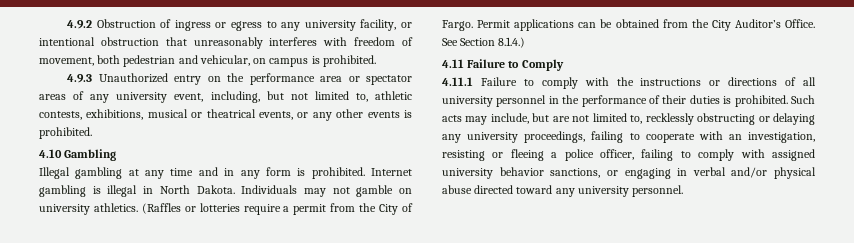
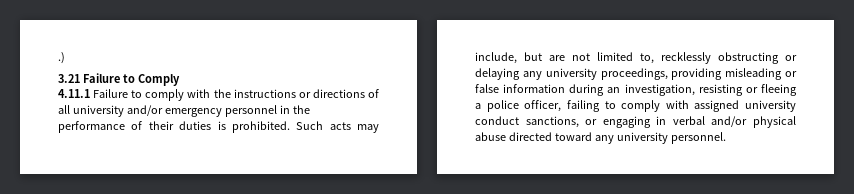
- 4.9.2 Obstruction of ingress or egress to any university facility, or intentional obstruction that unreasonably interferes with freedom of movement, both pedestrian and vehicular, on campus is prohibited.
- 4.9.3 Unauthorized entry on the performance area or spectator areas of any university event, including, but not limited to, athletic contests, exhibitions, musical or theatrical events, or any other events is prohibited.
- 4.10 Gambling
- Illegal gambling at any time and in any form is prohibited. Internet gambling is illegal in North Dakota. Individuals may not gamble on university athletics. (Raffles or lotteries require a permit from the City of Fargo. Permit applications can be obtained from the City Auditor’s Office. See Section 8.1.4.)
- 4.11 Failure to Comply
+ .)
+ 3.21 Failure to Comply
- 4.11.1 Failure to comply with the instructions or directions of all university personnel in the performance of their duties is prohibited.
+ 4.11.1 Failure to comply with the instructions or directions of all university and/or emergency personnel in the performance of their duties is prohibited.
- Such acts may include, but are not limited to, recklessly obstructing or delaying any university proceedings, failing to cooperate with an investigation, resisting or fleeing a police officer, failing to comply with assigned university behavior sanctions, or engaging in verbal and/or physical abuse directed toward any university personnel.
+ Such acts may include, but are not limited to, recklessly obstructing or delaying any university proceedings, providing misleading or false information during an investigation, resisting or fleeing a police officer, failing to comply with assigned university conduct sanctions, or engaging in verbal and/or physical abuse directed toward any university personnel.

